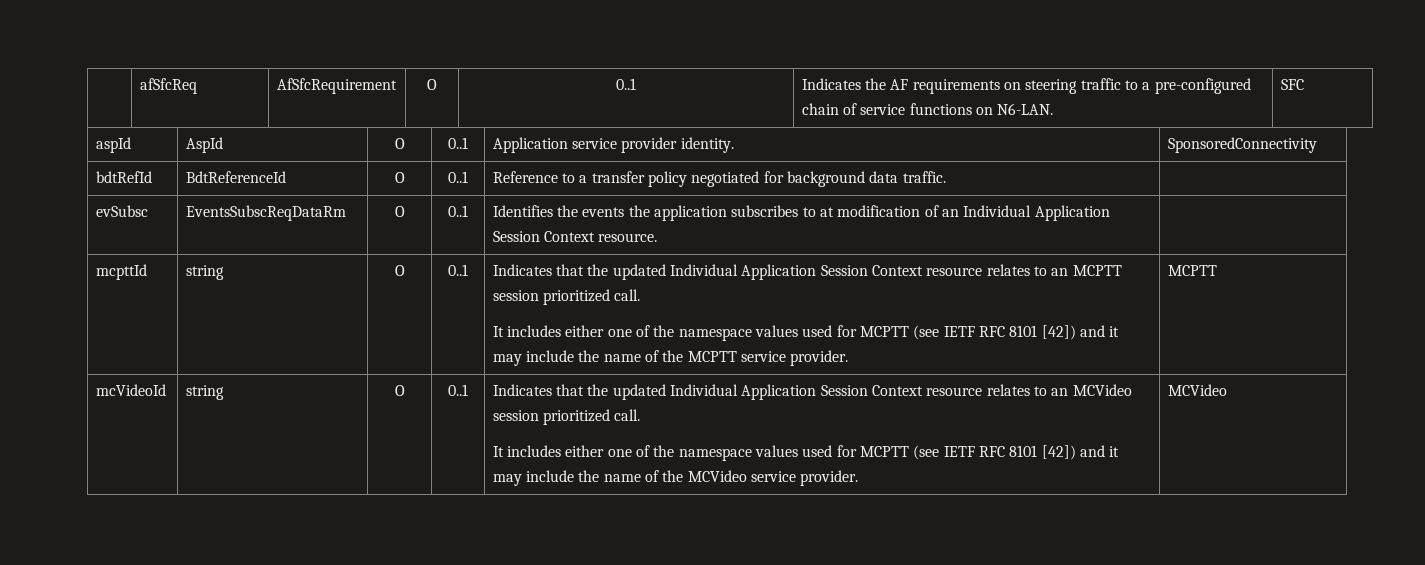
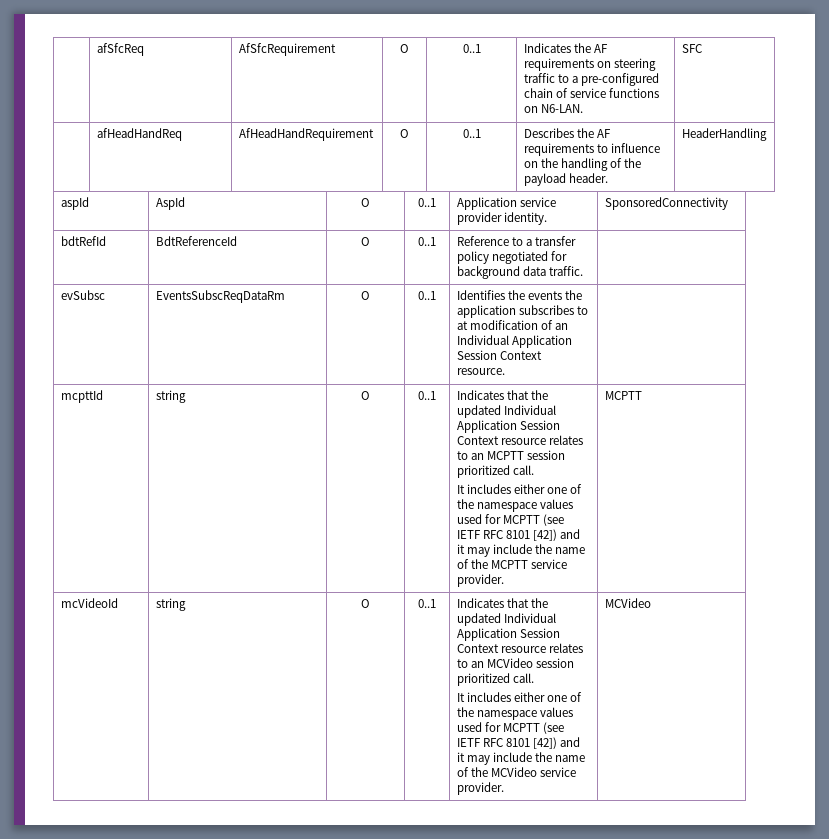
+ | afHeadHandReq | AfHeadHandRequirement | O | 0..1 | Describes the AF requirements to influence on the handling of the payload header. | HeaderHandling

